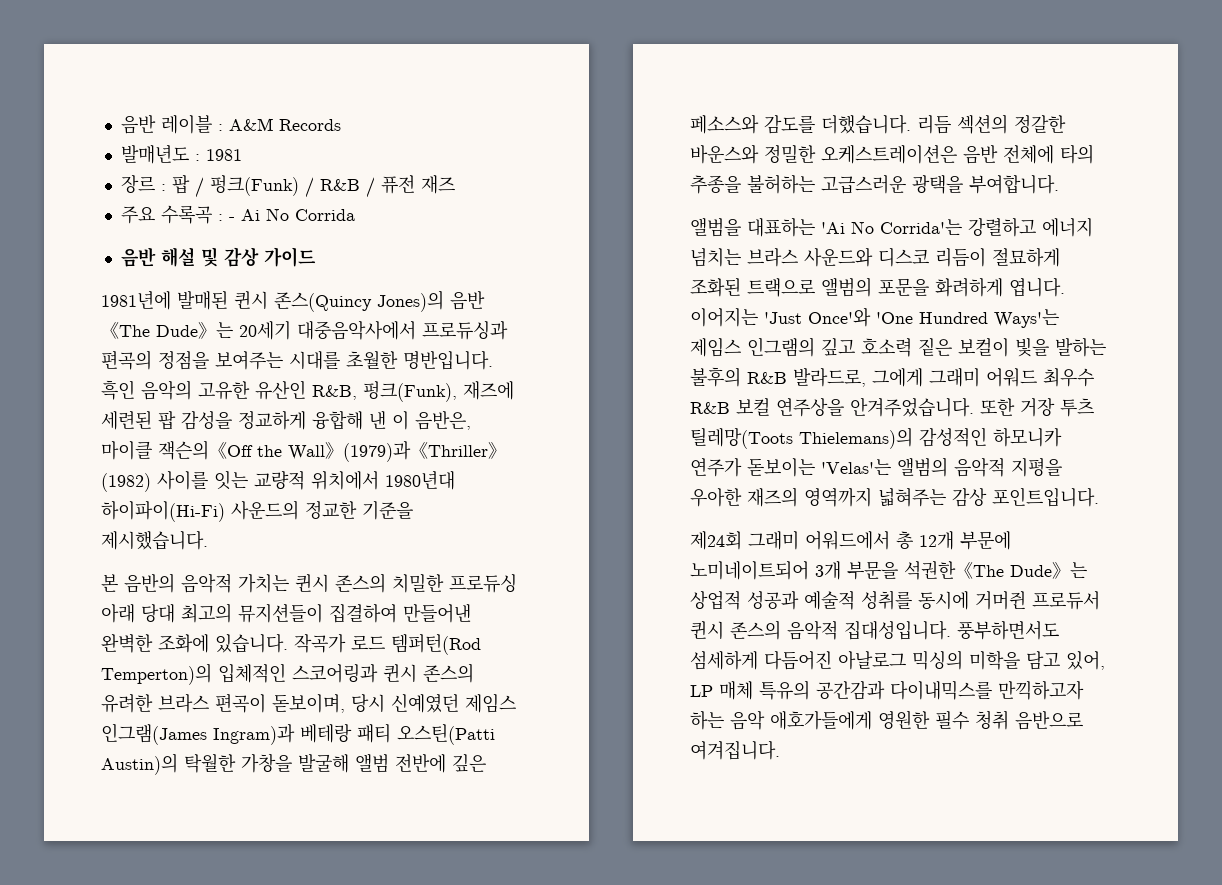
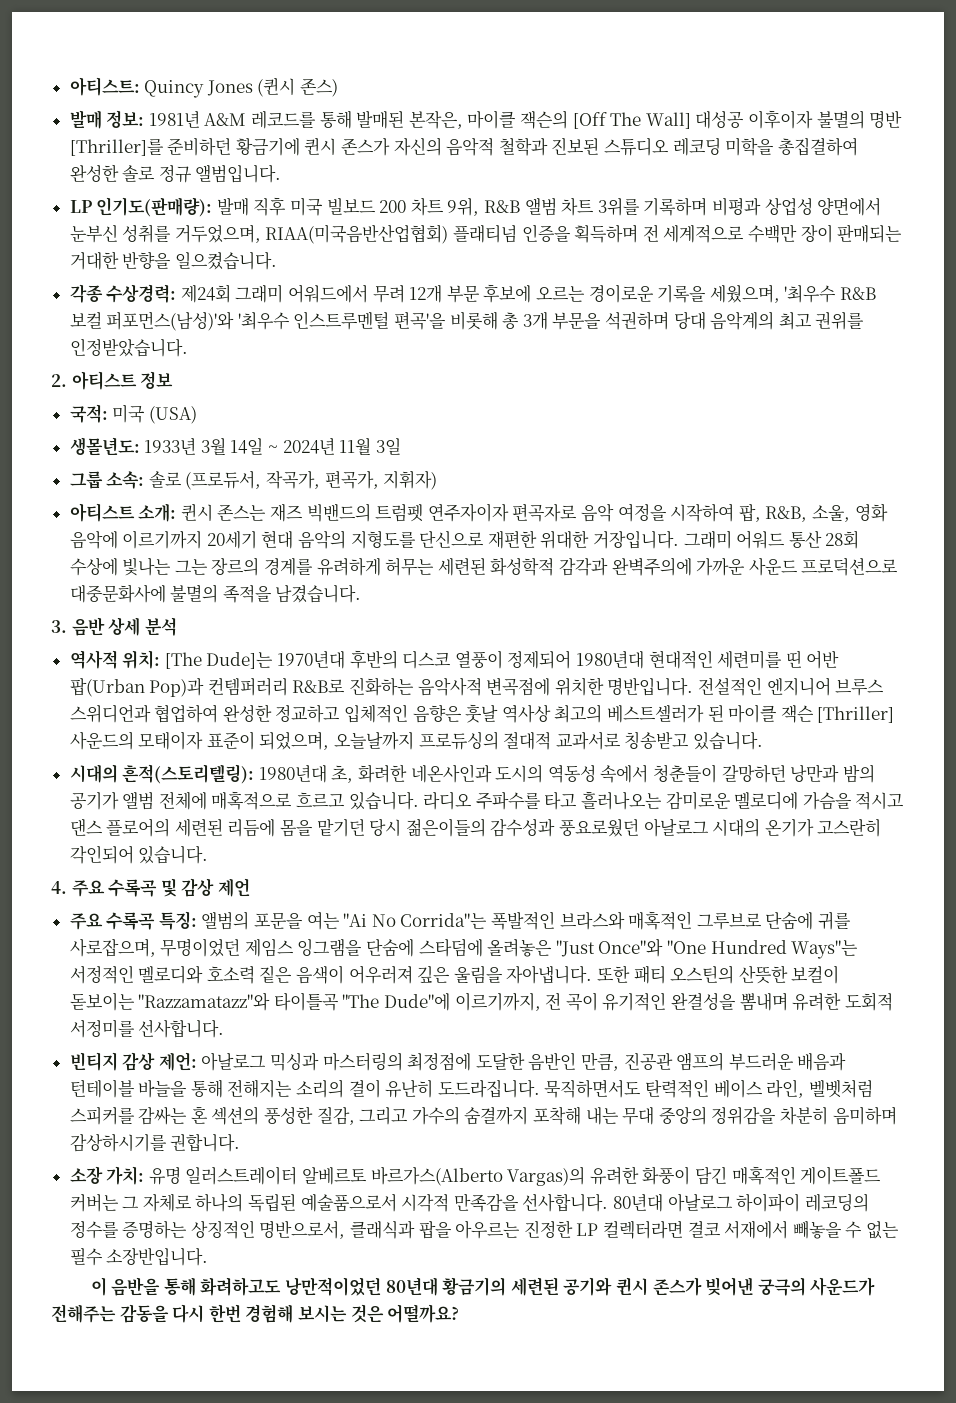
- 음반 레이블 : A&M Records
- 발매년도 : 1981
- 장르 : 팝 / 펑크(Funk) / R&B / 퓨전 재즈
- 주요 수록곡 : - Ai No Corrida
- 음반 해설 및 감상 가이드
- 1981년에 발매된 퀸시 존스(Quincy Jones)의 음반《The Dude》는 20세기 대중음악사에서 프로듀싱과 편곡의 정점을 보여주는 시대를 초월한 명반입니다. 흑인 음악의 고유한 유산인 R&B, 펑크(Funk), 재즈에 세련된 팝 감성을 정교하게 융합해 낸 이 음반은, 마이클 잭슨의《Off the Wall》(1979)과《Thriller》(1982) 사이를 잇는 교량적 위치에서 1980년대 하이파이(Hi-Fi) 사운드의 정교한 기준을 제시했습니다.
- 본 음반의 음악적 가치는 퀸시 존스의 치밀한 프로듀싱 아래 당대 최고의 뮤지션들이 집결하여 만들어낸 완벽한 조화에 있습니다. 작곡가 로드 템퍼턴(Rod Temperton)의 입체적인 스코어링과 퀸시 존스의 유려한 브라스 편곡이 돋보이며, 당시 신예였던 제임스 인그램(James Ingram)과 베테랑 패티 오스틴(Patti Austin)의 탁월한 가창을 발굴해 앨범 전반에 깊은 페소스와 감도를 더했습니다. 리듬 섹션의 정갈한 바운스와 정밀한 오케스트레이션은 음반 전체에 타의 추종을 불허하는 고급스러운 광택을 부여합니다.
- 앨범을 대표하는 'Ai No Corrida'는 강렬하고 에너지 넘치는 브라스 사운드와 디스코 리듬이 절묘하게 조화된 트랙으로 앨범의 포문을 화려하게 엽니다. 이어지는 'Just Once'와 'One Hundred Ways'는 제임스 인그램의 깊고 호소력 짙은 보컬이 빛을 발하는 불후의 R&B 발라드로, 그에게 그래미 어워드 최우수 R&B 보컬 연주상을 안겨주었습니다. 또한 거장 투츠 틸레망(Toots Thielemans)의 감성적인 하모니카 연주가 돋보이는 'Velas'는 앨범의 음악적 지평을 우아한 재즈의 영역까지 넓혀주는 감상 포인트입니다.
- 제24회 그래미 어워드에서 총 12개 부문에 노미네이트되어 3개 부문을 석권한《The Dude》는 상업적 성공과 예술적 성취를 동시에 거머쥔 프로듀서 퀸시 존스의 음악적 집대성입니다. 풍부하면서도 섬세하게 다듬어진 아날로그 믹싱의 미학을 담고 있어, LP 매체 특유의 공간감과 다이내믹스를 만끽하고자 하는 음악 애호가들에게 영원한 필수 청취 음반으로 여겨집니다.
+ 아티스트: Quincy Jones (퀸시 존스)
+ 발매 정보: 1981년 A&M 레코드를 통해 발매된 본작은, 마이클 잭슨의 [Off The Wall] 대성공 이후이자 불멸의 명반 [Thriller]를 준비하던 황금기에 퀸시 존스가 자신의 음악적 철학과 진보된 스튜디오 레코딩 미학을 총집결하여 완성한 솔로 정규 앨범입니다.
+ LP 인기도(판매량): 발매 직후 미국 빌보드 200 차트 9위, R&B 앨범 차트 3위를 기록하며 비평과 상업성 양면에서 눈부신 성취를 거두었으며, RIAA(미국음반산업협회) 플래티넘 인증을 획득하며 전 세계적으로 수백만 장이 판매되는 거대한 반향을 일으켰습니다.
+ 각종 수상경력: 제24회 그래미 어워드에서 무려 12개 부문 후보에 오르는 경이로운 기록을 세웠으며, '최우수 R&B 보컬 퍼포먼스(남성)'와 '최우수 인스트루멘털 편곡'을 비롯해 총 3개 부문을 석권하며 당대 음악계의 최고 권위를 인정받았습니다.
+ 2. 아티스트 정보
+ 국적: 미국 (USA)
+ 생몰년도: 1933년 3월 14일 ~ 2024년 11월 3일
+ 그룹 소속: 솔로 (프로듀서, 작곡가, 편곡가, 지휘자)
+ 아티스트 소개: 퀸시 존스는 재즈 빅밴드의 트럼펫 연주자이자 편곡자로 음악 여정을 시작하여 팝, R&B, 소울, 영화 음악에 이르기까지 20세기 현대 음악의 지형도를 단신으로 재편한 위대한 거장입니다. 그래미 어워드 통산 28회 수상에 빛나는 그는 장르의 경계를 유려하게 허무는 세련된 화성학적 감각과 완벽주의에 가까운 사운드 프로덕션으로 대중문화사에 불멸의 족적을 남겼습니다.
+ 3. 음반 상세 분석
+ 역사적 위치: [The Dude]는 1970년대 후반의 디스코 열풍이 정제되어 1980년대 현대적인 세련미를 띤 어반 팝(Urban Pop)과 컨템퍼러리 R&B로 진화하는 음악사적 변곡점에 위치한 명반입니다. 전설적인 엔지니어 브루스 스위디언과 협업하여 완성한 정교하고 입체적인 음향은 훗날 역사상 최고의 베스트셀러가 된 마이클 잭슨 [Thriller] 사운드의 모태이자 표준이 되었으며, 오늘날까지 프로듀싱의 절대적 교과서로 칭송받고 있습니다.
+ 시대의 흔적(스토리텔링): 1980년대 초, 화려한 네온사인과 도시의 역동성 속에서 청춘들이 갈망하던 낭만과 밤의 공기가 앨범 전체에 매혹적으로 흐르고 있습니다. 라디오 주파수를 타고 흘러나오는 감미로운 멜로디에 가슴을 적시고 댄스 플로어의 세련된 리듬에 몸을 맡기던 당시 젊은이들의 감수성과 풍요로웠던 아날로그 시대의 온기가 고스란히 각인되어 있습니다.
+ 4. 주요 수록곡 및 감상 제언
+ 주요 수록곡 특징: 앨범의 포문을 여는 "Ai No Corrida"는 폭발적인 브라스와 매혹적인 그루브로 단숨에 귀를 사로잡으며, 무명이었던 제임스 잉그램을 단숨에 스타덤에 올려놓은 "Just Once"와 "One Hundred Ways"는 서정적인 멜로디와 호소력 짙은 음색이 어우러져 깊은 울림을 자아냅니다. 또한 패티 오스틴의 산뜻한 보컬이 돋보이는 "Razzamatazz"와 타이틀곡 "The Dude"에 이르기까지, 전 곡이 유기적인 완결성을 뽐내며 유려한 도회적 서정미를 선사합니다.
+ 빈티지 감상 제언: 아날로그 믹싱과 마스터링의 최정점에 도달한 음반인 만큼, 진공관 앰프의 부드러운 배음과 턴테이블 바늘을 통해 전해지는 소리의 결이 유난히 도드라집니다. 묵직하면서도 탄력적인 베이스 라인, 벨벳처럼 스피커를 감싸는 혼 섹션의 풍성한 질감, 그리고 가수의 숨결까지 포착해 내는 무대 중앙의 정위감을 차분히 음미하며 감상하시기를 권합니다.
+ 소장 가치: 유명 일러스트레이터 알베르토 바르가스(Alberto Vargas)의 유려한 화풍이 담긴 매혹적인 게이트폴드 커버는 그 자체로 하나의 독립된 예술품으로서 시각적 만족감을 선사합니다. 80년대 아날로그 하이파이 레코딩의 정수를 증명하는 상징적인 명반으로서, 클래식과 팝을 아우르는 진정한 LP 컬렉터라면 결코 서재에서 빼놓을 수 없는 필수 소장반입니다.
+ 이 음반을 통해 화려하고도 낭만적이었던 80년대 황금기의 세련된 공기와 퀸시 존스가 빚어낸 궁극의 사운드가 전해주는 감동을 다시 한번 경험해 보시는 것은 어떨까요?

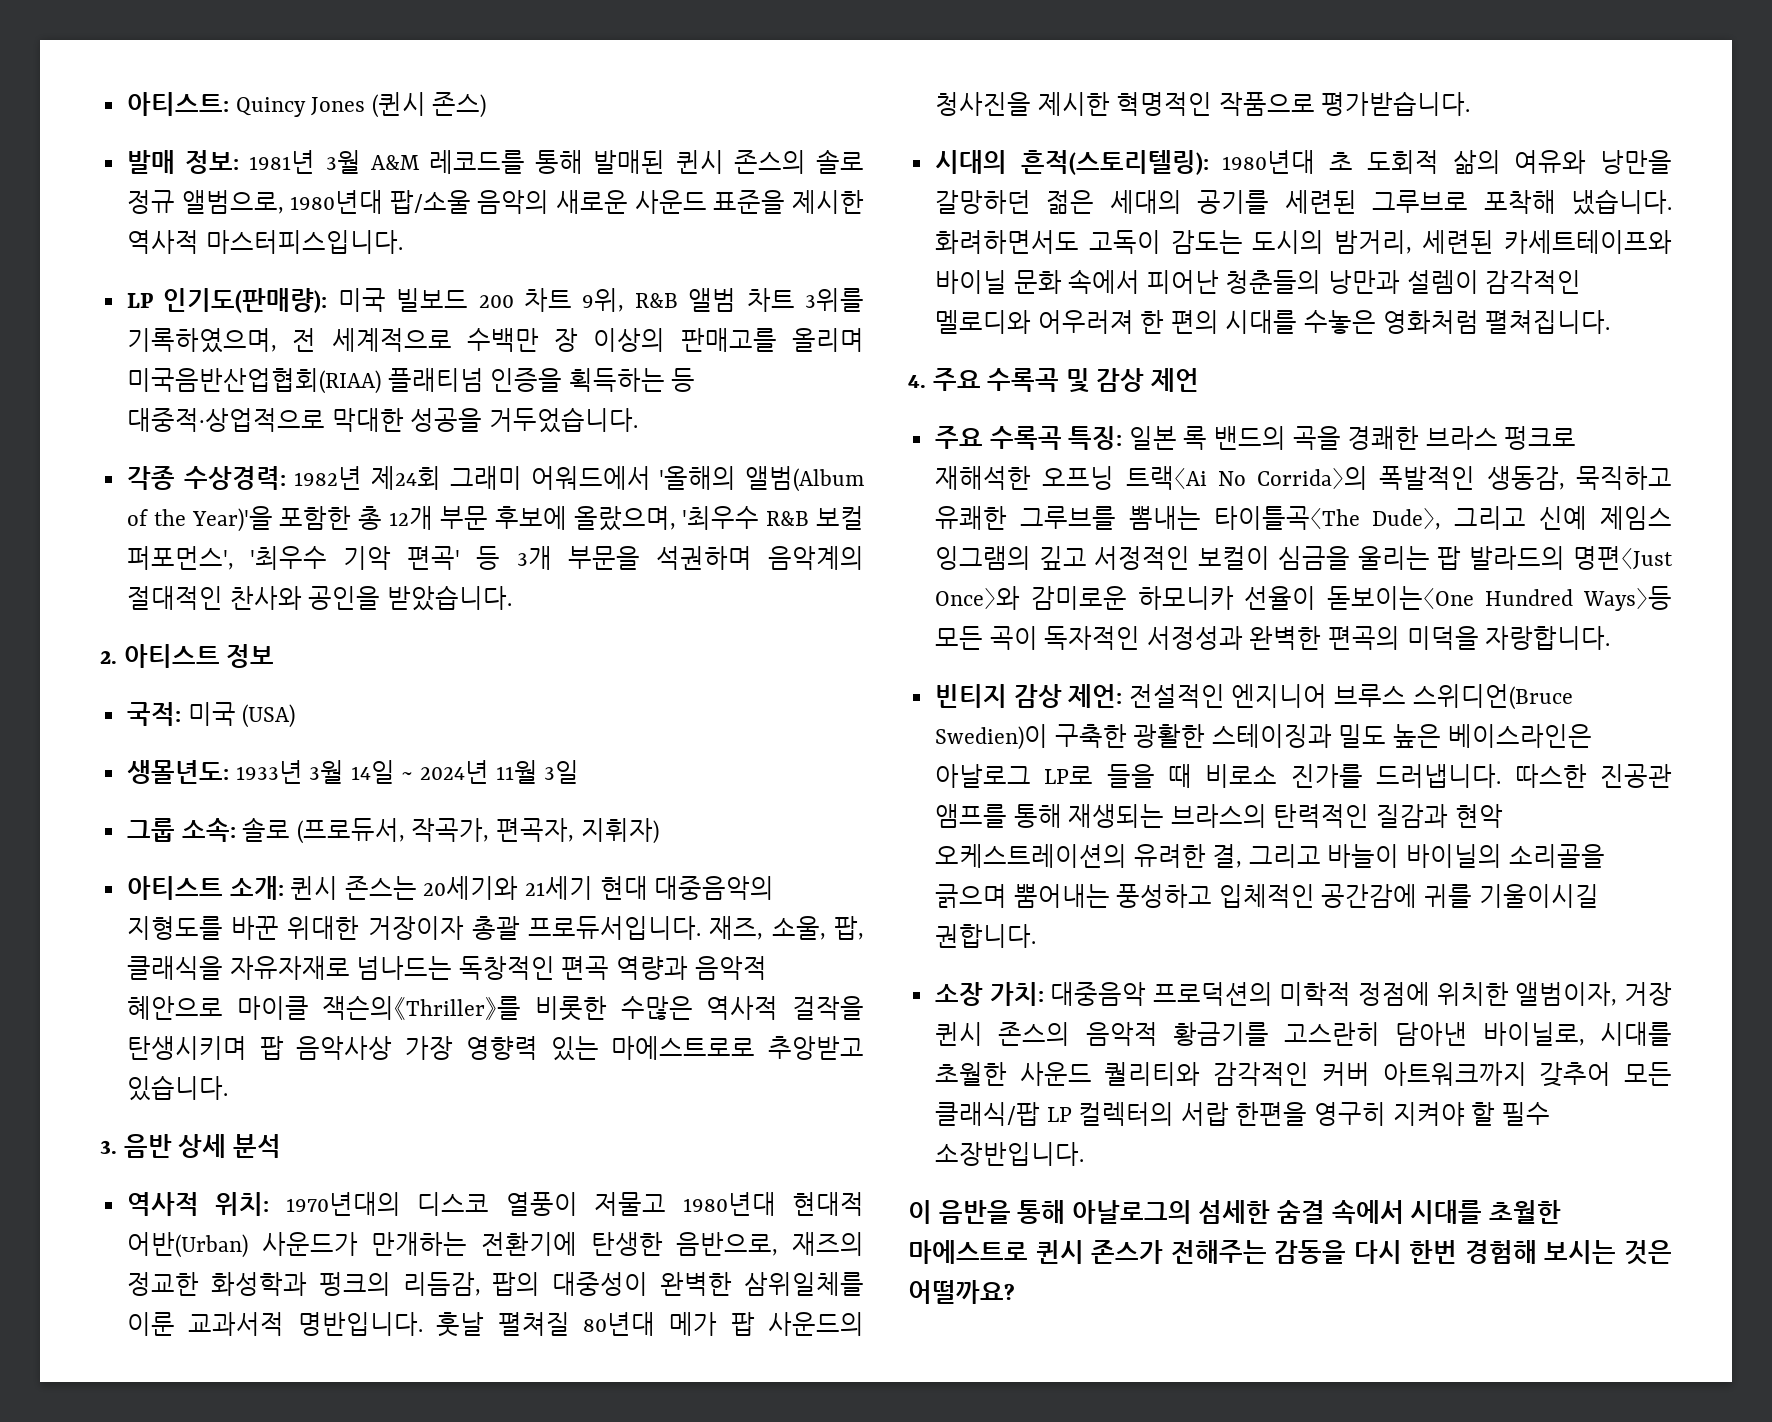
- 발매 정보: 1981년 A&M 레코드를 통해 발매된 본작은, 마이클 잭슨의 [Off The Wall] 대성공 이후이자 불멸의 명반 [Thriller]를 준비하던 황금기에 퀸시 존스가 자신의 음악적 철학과 진보된 스튜디오 레코딩 미학을 총집결하여 완성한 솔로 정규 앨범입니다.
+ 발매 정보: 1981년 3월 A&M 레코드를 통해 발매된 퀸시 존스의 솔로 정규 앨범으로, 1980년대 팝/소울 음악의 새로운 사운드 표준을 제시한 역사적 마스터피스입니다.
- LP 인기도(판매량): 발매 직후 미국 빌보드 200 차트 9위, R&B 앨범 차트 3위를 기록하며 비평과 상업성 양면에서 눈부신 성취를 거두었으며, RIAA(미국음반산업협회) 플래티넘 인증을 획득하며 전 세계적으로 수백만 장이 판매되는 거대한 반향을 일으켰습니다.
+ LP 인기도(판매량): 미국 빌보드 200 차트 9위, R&B 앨범 차트 3위를 기록하였으며, 전 세계적으로 수백만 장 이상의 판매고를 올리며 미국음반산업협회(RIAA) 플래티넘 인증을 획득하는 등 대중적·상업적으로 막대한 성공을 거두었습니다.
- 각종 수상경력: 제24회 그래미 어워드에서 무려 12개 부문 후보에 오르는 경이로운 기록을 세웠으며, '최우수 R&B 보컬 퍼포먼스(남성)'와 '최우수 인스트루멘털 편곡'을 비롯해 총 3개 부문을 석권하며 당대 음악계의 최고 권위를 인정받았습니다.
+ 각종 수상경력: 1982년 제24회 그래미 어워드에서 '올해의 앨범(Album of the Year)'을 포함한 총 12개 부문 후보에 올랐으며, '최우수 R&B 보컬 퍼포먼스', '최우수 기악 편곡' 등 3개 부문을 석권하며 음악계의 절대적인 찬사와 공인을 받았습니다.
- 그룹 소속: 솔로 (프로듀서, 작곡가, 편곡가, 지휘자)
+ 그룹 소속: 솔로 (프로듀서, 작곡가, 편곡자, 지휘자)
- 아티스트 소개: 퀸시 존스는 재즈 빅밴드의 트럼펫 연주자이자 편곡자로 음악 여정을 시작하여 팝, R&B, 소울, 영화 음악에 이르기까지 20세기 현대 음악의 지형도를 단신으로 재편한 위대한 거장입니다. 그래미 어워드 통산 28회 수상에 빛나는 그는 장르의 경계를 유려하게 허무는 세련된 화성학적 감각과 완벽주의에 가까운 사운드 프로덕션으로 대중문화사에 불멸의 족적을 남겼습니다.
+ 아티스트 소개: 퀸시 존스는 20세기와 21세기 현대 대중음악의 지형도를 바꾼 위대한 거장이자 총괄 프로듀서입니다. 재즈, 소울, 팝, 클래식을 자유자재로 넘나드는 독창적인 편곡 역량과 음악적 혜안으로 마이클 잭슨의《Thriller》를 비롯한 수많은 역사적 걸작을 탄생시키며 팝 음악사상 가장 영향력 있는 마에스트로로 추앙받고 있습니다.
- 역사적 위치: [The Dude]는 1970년대 후반의 디스코 열풍이 정제되어 1980년대 현대적인 세련미를 띤 어반 팝(Urban Pop)과 컨템퍼러리 R&B로 진화하는 음악사적 변곡점에 위치한 명반입니다. 전설적인 엔지니어 브루스 스위디언과 협업하여 완성한 정교하고 입체적인 음향은 훗날 역사상 최고의 베스트셀러가 된 마이클 잭슨 [Thriller] 사운드의 모태이자 표준이 되었으며, 오늘날까지 프로듀싱의 절대적 교과서로 칭송받고 있습니다.
- 시대의 흔적(스토리텔링): 1980년대 초, 화려한 네온사인과 도시의 역동성 속에서 청춘들이 갈망하던 낭만과 밤의 공기가 앨범 전체에 매혹적으로 흐르고 있습니다. 라디오 주파수를 타고 흘러나오는 감미로운 멜로디에 가슴을 적시고 댄스 플로어의 세련된 리듬에 몸을 맡기던 당시 젊은이들의 감수성과 풍요로웠던 아날로그 시대의 온기가 고스란히 각인되어 있습니다.
+ 역사적 위치: 1970년대의 디스코 열풍이 저물고 1980년대 현대적 어반(Urban) 사운드가 만개하는 전환기에 탄생한 음반으로, 재즈의 정교한 화성학과 펑크의 리듬감, 팝의 대중성이 완벽한 삼위일체를 이룬 교과서적 명반입니다. 훗날 펼쳐질 80년대 메가 팝 사운드의 청사진을 제시한 혁명적인 작품으로 평가받습니다.
+ 시대의 흔적(스토리텔링): 1980년대 초 도회적 삶의 여유와 낭만을 갈망하던 젊은 세대의 공기를 세련된 그루브로 포착해 냈습니다. 화려하면서도 고독이 감도는 도시의 밤거리, 세련된 카세트테이프와 바이닐 문화 속에서 피어난 청춘들의 낭만과 설렘이 감각적인 멜로디와 어우러져 한 편의 시대를 수놓은 영화처럼 펼쳐집니다.
- 주요 수록곡 특징: 앨범의 포문을 여는 "Ai No Corrida"는 폭발적인 브라스와 매혹적인 그루브로 단숨에 귀를 사로잡으며, 무명이었던 제임스 잉그램을 단숨에 스타덤에 올려놓은 "Just Once"와 "One Hundred Ways"는 서정적인 멜로디와 호소력 짙은 음색이 어우러져 깊은 울림을 자아냅니다. 또한 패티 오스틴의 산뜻한 보컬이 돋보이는 "Razzamatazz"와 타이틀곡 "The Dude"에 이르기까지, 전 곡이 유기적인 완결성을 뽐내며 유려한 도회적 서정미를 선사합니다.
- 빈티지 감상 제언: 아날로그 믹싱과 마스터링의 최정점에 도달한 음반인 만큼, 진공관 앰프의 부드러운 배음과 턴테이블 바늘을 통해 전해지는 소리의 결이 유난히 도드라집니다. 묵직하면서도 탄력적인 베이스 라인, 벨벳처럼 스피커를 감싸는 혼 섹션의 풍성한 질감, 그리고 가수의 숨결까지 포착해 내는 무대 중앙의 정위감을 차분히 음미하며 감상하시기를 권합니다.
- 소장 가치: 유명 일러스트레이터 알베르토 바르가스(Alberto Vargas)의 유려한 화풍이 담긴 매혹적인 게이트폴드 커버는 그 자체로 하나의 독립된 예술품으로서 시각적 만족감을 선사합니다. 80년대 아날로그 하이파이 레코딩의 정수를 증명하는 상징적인 명반으로서, 클래식과 팝을 아우르는 진정한 LP 컬렉터라면 결코 서재에서 빼놓을 수 없는 필수 소장반입니다.
+ 주요 수록곡 특징: 일본 록 밴드의 곡을 경쾌한 브라스 펑크로 재해석한 오프닝 트랙〈Ai No Corrida〉의 폭발적인 생동감, 묵직하고 유쾌한 그루브를 뽐내는 타이틀곡〈The Dude〉, 그리고 신예 제임스 잉그램의 깊고 서정적인 보컬이 심금을 울리는 팝 발라드의 명편〈Just Once〉와 감미로운 하모니카 선율이 돋보이는〈One Hundred Ways〉등 모든 곡이 독자적인 서정성과 완벽한 편곡의 미덕을 자랑합니다.
+ 빈티지 감상 제언: 전설적인 엔지니어 브루스 스위디언(Bruce Swedien)이 구축한 광활한 스테이징과 밀도 높은 베이스라인은 아날로그 LP로 들을 때 비로소 진가를 드러냅니다. 따스한 진공관 앰프를 통해 재생되는 브라스의 탄력적인 질감과 현악 오케스트레이션의 유려한 결, 그리고 바늘이 바이닐의 소리골을 긁으며 뿜어내는 풍성하고 입체적인 공간감에 귀를 기울이시길 권합니다.
+ 소장 가치: 대중음악 프로덕션의 미학적 정점에 위치한 앨범이자, 거장 퀸시 존스의 음악적 황금기를 고스란히 담아낸 바이닐로, 시대를 초월한 사운드 퀄리티와 감각적인 커버 아트워크까지 갖추어 모든 클래식/팝 LP 컬렉터의 서랍 한편을 영구히 지켜야 할 필수 소장반입니다.
- 이 음반을 통해 화려하고도 낭만적이었던 80년대 황금기의 세련된 공기와 퀸시 존스가 빚어낸 궁극의 사운드가 전해주는 감동을 다시 한번 경험해 보시는 것은 어떨까요?
+ 이 음반을 통해 아날로그의 섬세한 숨결 속에서 시대를 초월한 마에스트로 퀸시 존스가 전해주는 감동을 다시 한번 경험해 보시는 것은 어떨까요?

